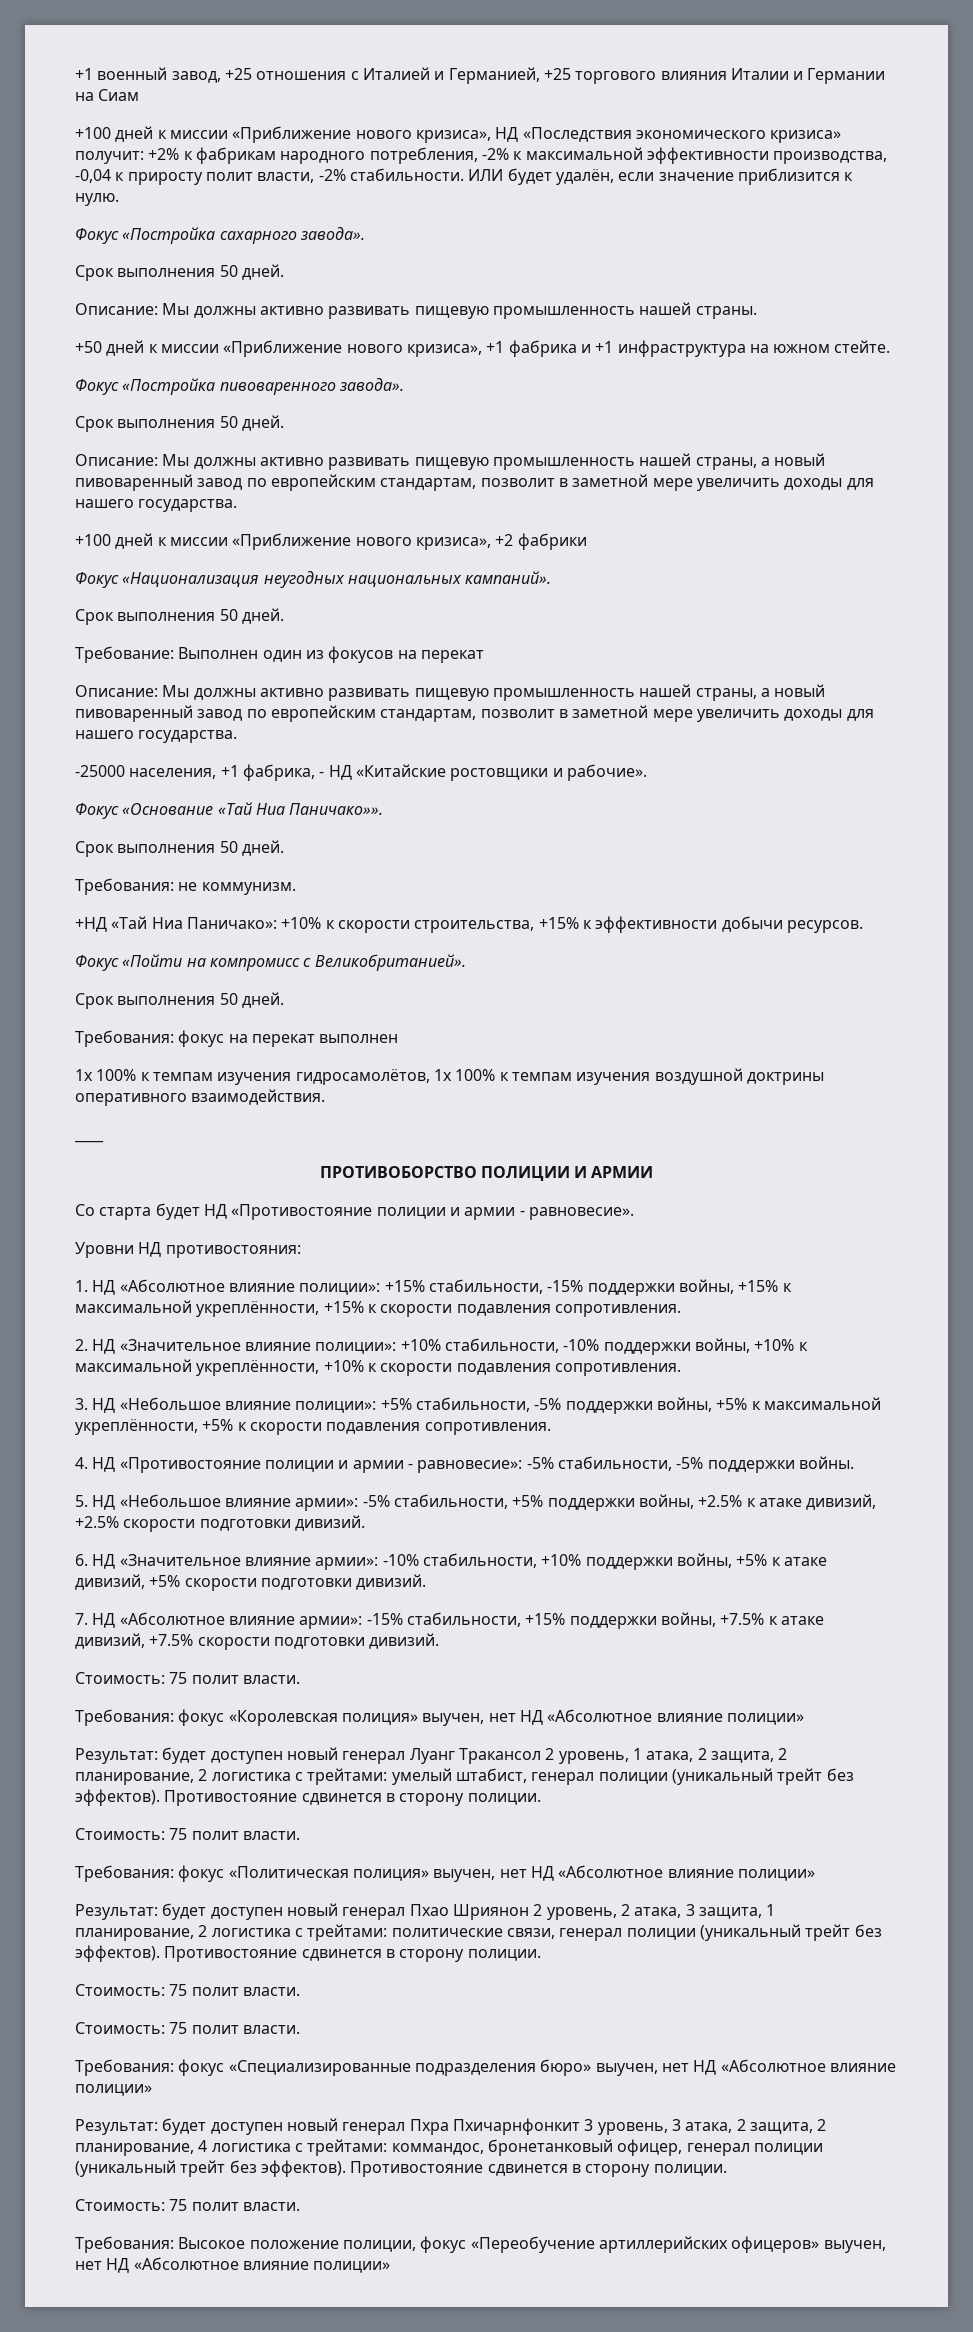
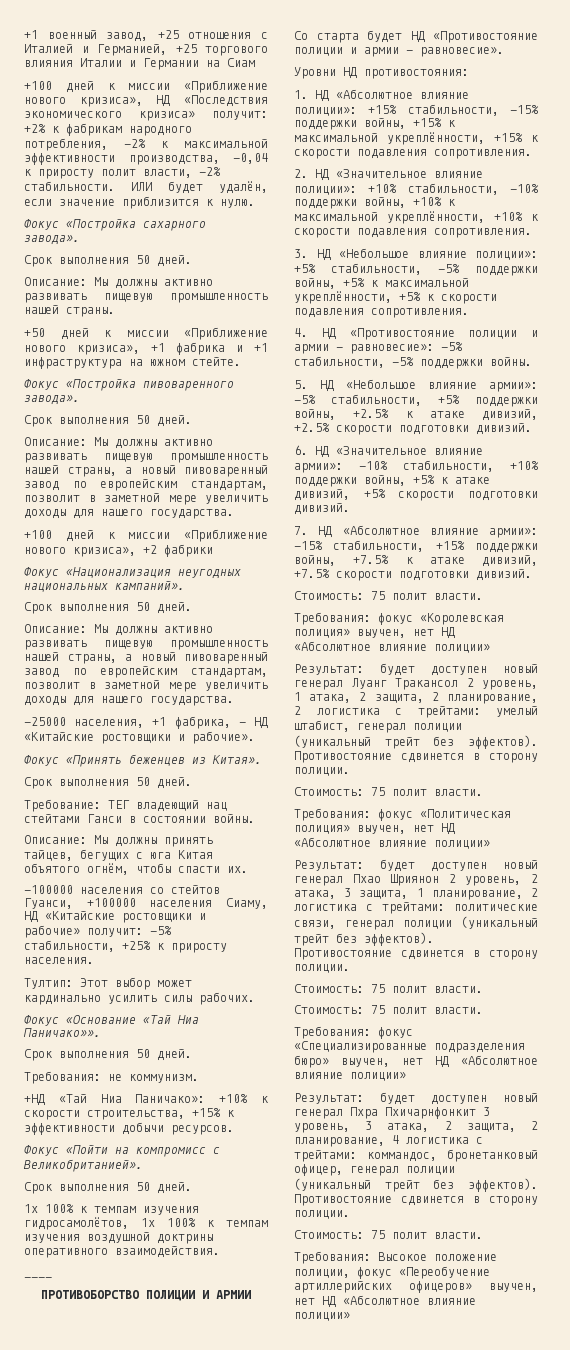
- Требование: Выполнен один из фокусов на перекат
+ Фокус «Принять беженцев из Китая».
+ Срок выполнения 50 дней.
+ Требование: ТЕГ владеющий нац стейтами Ганси в состоянии войны.
+ Описание: Мы должны принять тайцев, бегущих с юга Китая объятого огнём, чтобы спасти их.
+ -100000 населения со стейтов Гуанси, +100000 населения Сиаму, НД «Китайские ростовщики и рабочие» получит: -5% стабильности, +25% к приросту населения.
+ Тултип: Этот выбор может кардинально усилить силы рабочих.
- Требования: фокус на перекат выполнен

